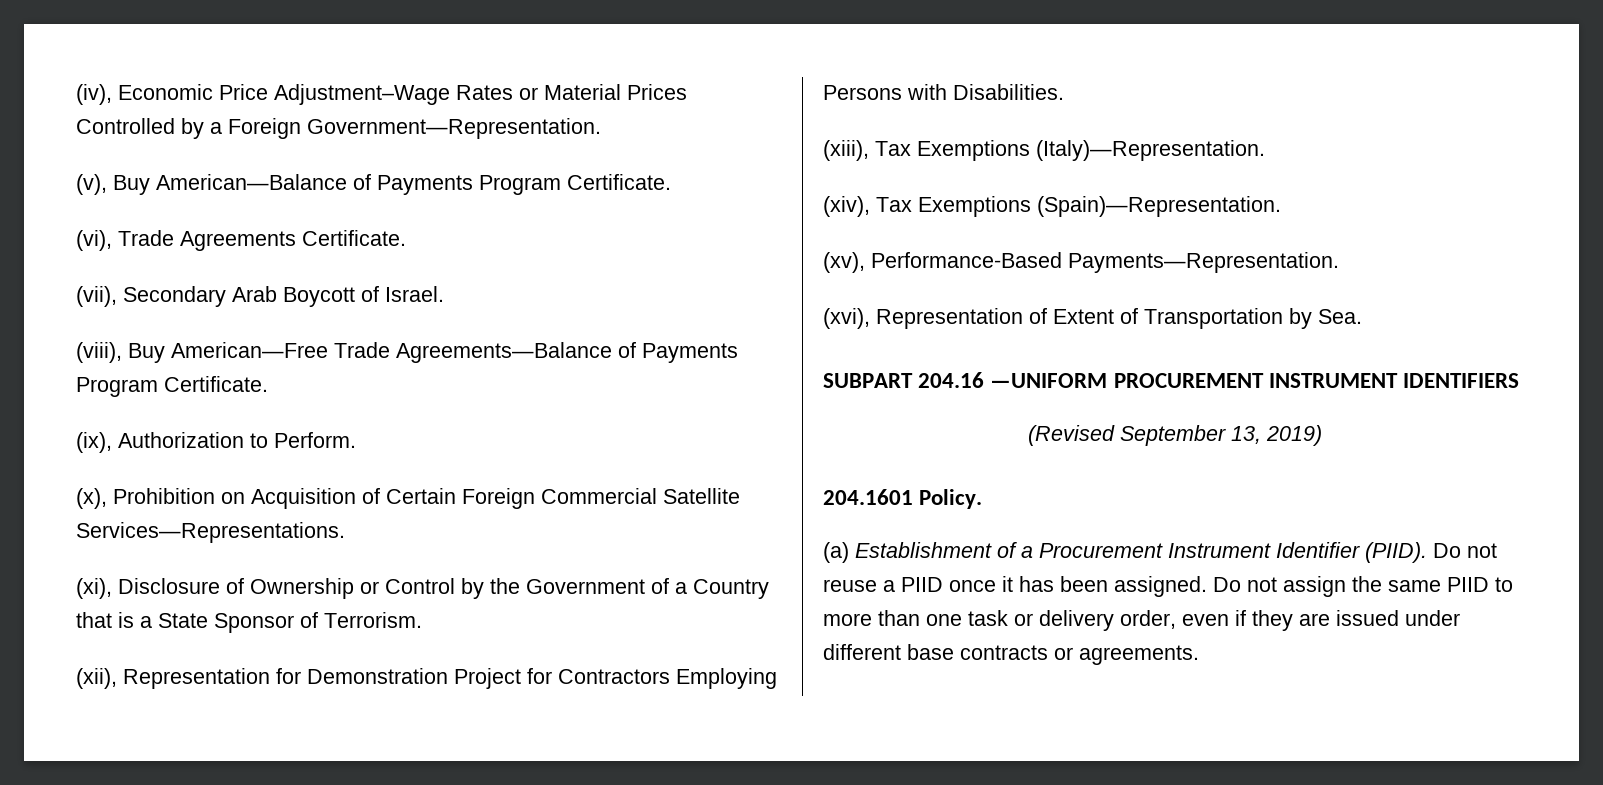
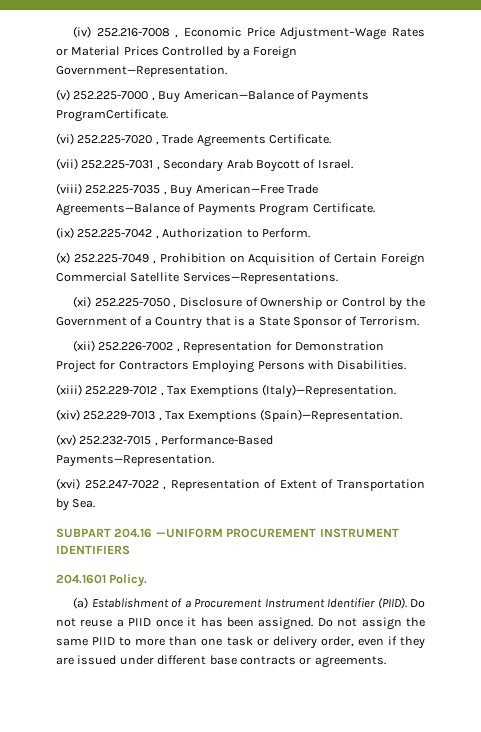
- (iv), Economic Price Adjustment–Wage Rates or Material Prices Controlled by a Foreign Government—Representation.
+ (iv) 252.216-7008 , Economic Price Adjustment–Wage Rates or Material Prices Controlled by a Foreign Government—Representation.
- (v), Buy American—Balance of Payments Program Certificate.
- (vi), Trade Agreements Certificate.
+ (v) 252.225-7000 , Buy American—Balance of Payments ProgramCertificate.
+ (vi) 252.225-7020 , Trade Agreements Certificate.
- (vii), Secondary Arab Boycott of Israel.
+ (vii) 252.225-7031 , Secondary Arab Boycott of Israel.
- (viii), Buy American—Free Trade Agreements—Balance of Payments Program Certificate.
+ (viii) 252.225-7035 , Buy American—Free Trade Agreements—Balance of Payments Program Certificate.
- (ix), Authorization to Perform.
+ (ix) 252.225-7042 , Authorization to Perform.
- (x), Prohibition on Acquisition of Certain Foreign Commercial Satellite Services—Representations.
+ (x) 252.225-7049 , Prohibition on Acquisition of Certain Foreign Commercial Satellite Services—Representations.
- (xi), Disclosure of Ownership or Control by the Government of a Country that is a State Sponsor of Terrorism.
+ (xi) 252.225-7050 , Disclosure of Ownership or Control by the Government of a Country that is a State Sponsor of Terrorism.
- (xii), Representation for Demonstration Project for Contractors Employing Persons with Disabilities.
+ (xii) 252.226-7002 , Representation for Demonstration Project for Contractors Employing Persons with Disabilities.
- (xiii), Tax Exemptions (Italy)—Representation.
+ (xiii) 252.229-7012 , Tax Exemptions (Italy)—Representation.
- (xiv), Tax Exemptions (Spain)—Representation.
+ (xiv) 252.229-7013 , Tax Exemptions (Spain)—Representation.
- (xv), Performance-Based Payments—Representation.
+ (xv) 252.232-7015 , Performance-Based Payments—Representation.
- (xvi), Representation of Extent of Transportation by Sea.
+ (xvi) 252.247-7022 , Representation of Extent of Transportation by Sea.
- (Revised September 13, 2019)

